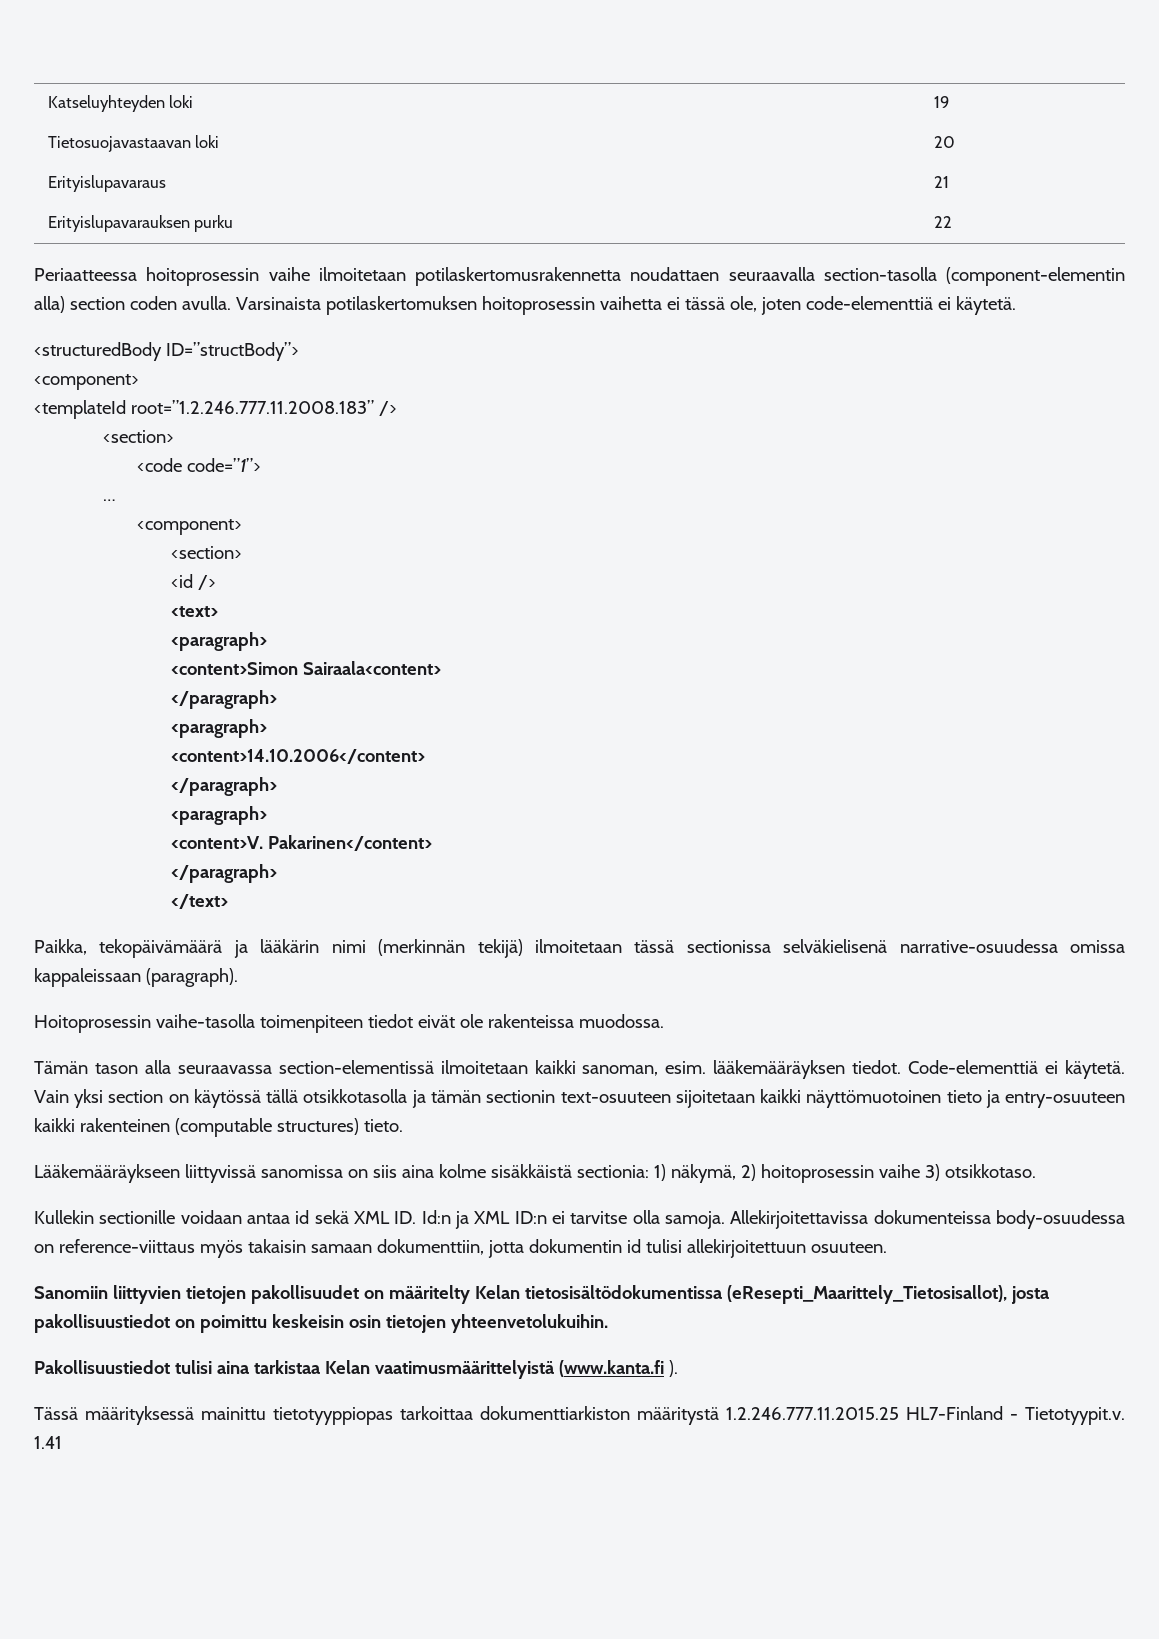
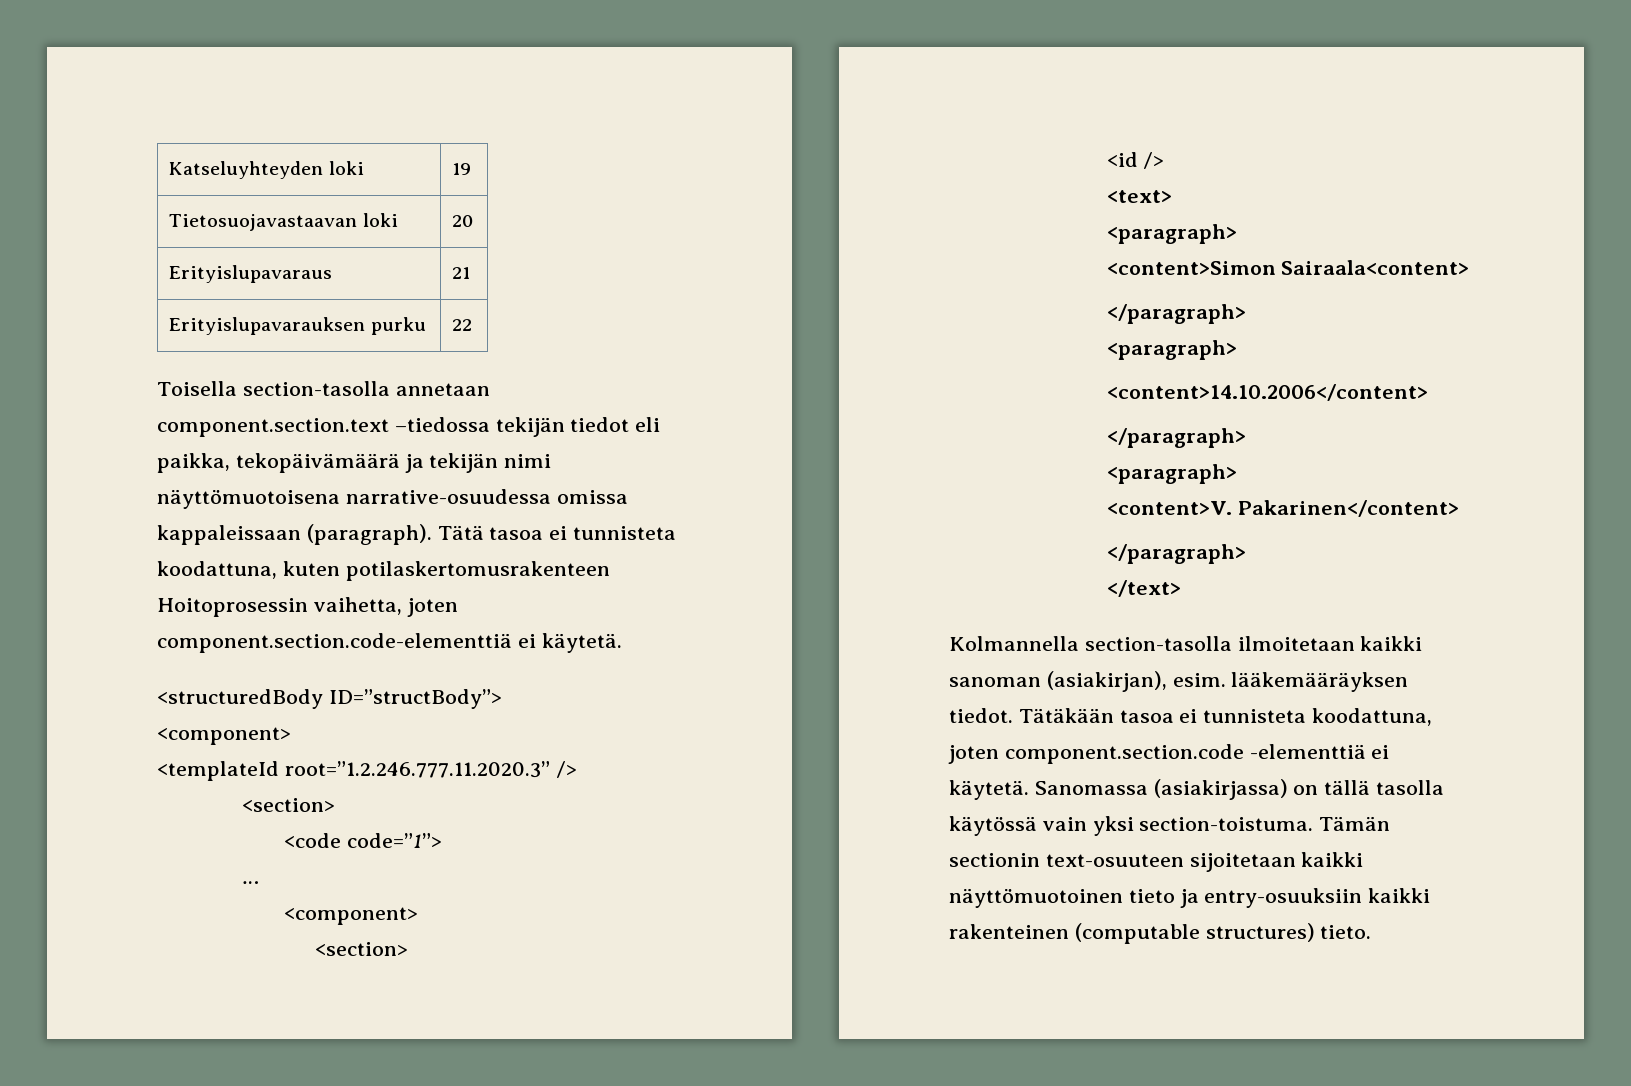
- Periaatteessa hoitoprosessin vaihe ilmoitetaan potilaskertomusrakennetta noudattaen seuraavalla section-tasolla (component-elementin alla) section coden avulla. Varsinaista potilaskertomuksen hoitoprosessin vaihetta ei tässä ole, joten code-elementtiä ei käytetä.
+ Toisella section-tasolla annetaan component.section.text –tiedossa tekijän tiedot eli paikka, tekopäivämäärä ja tekijän nimi näyttömuotoisena narrative-osuudessa omissa kappaleissaan (paragraph). Tätä tasoa ei tunnisteta koodattuna, kuten potilaskertomusrakenteen Hoitoprosessin vaihetta, joten component.section.code-elementtiä ei käytetä.
- <templateId root=”1.2.246.777.11.2008.183” />
+ <templateId root=”1.2.246.777.11.2020.3” />
- Paikka, tekopäivämäärä ja lääkärin nimi (merkinnän tekijä) ilmoitetaan tässä sectionissa selväkielisenä narrative-osuudessa omissa kappaleissaan (paragraph).
- Hoitoprosessin vaihe-tasolla toimenpiteen tiedot eivät ole rakenteissa muodossa.
- Tämän tason alla seuraavassa section-elementissä ilmoitetaan kaikki sanoman, esim. lääkemääräyksen tiedot. Code-elementtiä ei käytetä. Vain yksi section on käytössä tällä otsikkotasolla ja tämän sectionin text-osuuteen sijoitetaan kaikki näyttömuotoinen tieto ja entry-osuuteen kaikki rakenteinen (computable structures) tieto.
+ Kolmannella section-tasolla ilmoitetaan kaikki sanoman (asiakirjan), esim. lääkemääräyksen tiedot. Tätäkään tasoa ei tunnisteta koodattuna, joten component.section.code -elementtiä ei käytetä. Sanomassa (asiakirjassa) on tällä tasolla käytössä vain yksi section-toistuma. Tämän sectionin text-osuuteen sijoitetaan kaikki näyttömuotoinen tieto ja entry-osuuksiin kaikki rakenteinen (computable structures) tieto.
- Lääkemääräykseen liittyvissä sanomissa on siis aina kolme sisäkkäistä sectionia: 1) näkymä, 2) hoitoprosessin vaihe 3) otsikkotaso.
- Kullekin sectionille voidaan antaa id sekä XML ID. Id:n ja XML ID:n ei tarvitse olla samoja. Allekirjoitettavissa dokumenteissa body-osuudessa on reference-viittaus myös takaisin samaan dokumenttiin, jotta dokumentin id tulisi allekirjoitettuun osuuteen.
- Sanomiin liittyvien tietojen pakollisuudet on määritelty Kelan tietosisältödokumentissa (eResepti_Maarittely_Tietosisallot), josta pakollisuustiedot on poimittu keskeisin osin tietojen yhteenvetolukuihin.
- Pakollisuustiedot tulisi aina tarkistaa Kelan vaatimusmäärittelyistä (www.kanta.fi ).
- Tässä määrityksessä mainittu tietotyyppiopas tarkoittaa dokumenttiarkiston määritystä 1.2.246.777.11.2015.25 HL7-Finland - Tietotyypit.v. 1.41

